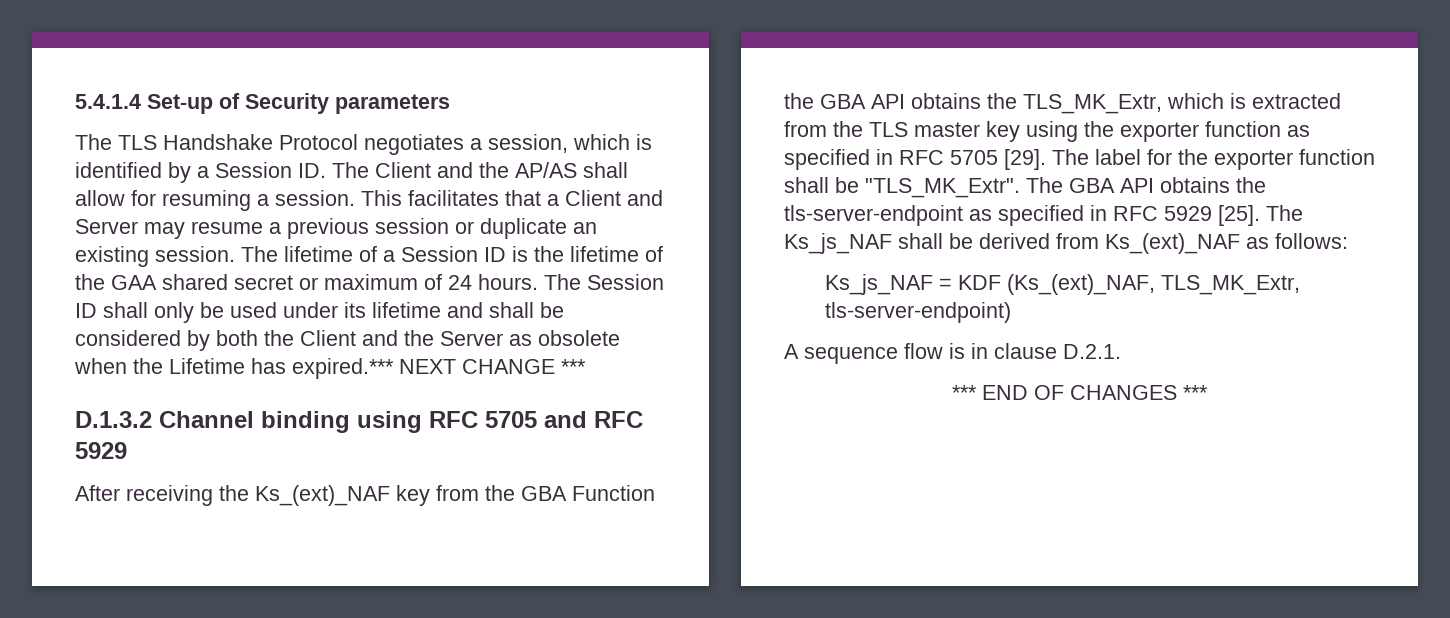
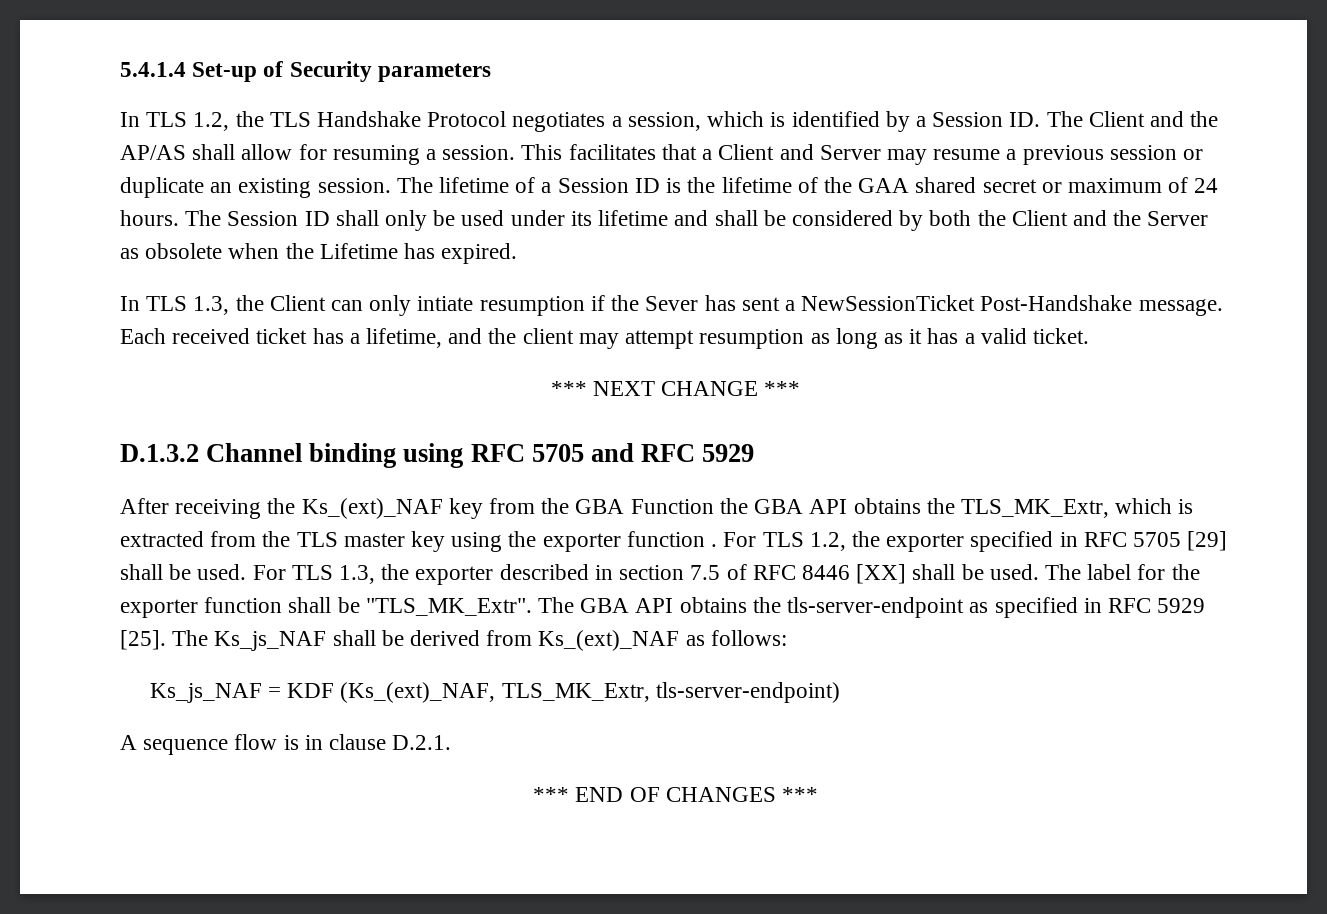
- The TLS Handshake Protocol negotiates a session, which is identified by a Session ID. The Client and the AP/AS shall allow for resuming a session.
+ In TLS 1.2, the TLS Handshake Protocol negotiates a session, which is identified by a Session ID. The Client and the AP/AS shall allow for resuming a session.
- The Session ID shall only be used under its lifetime and shall be considered by both the Client and the Server as obsolete when the Lifetime has expired.*** NEXT CHANGE ***
+ The Session ID shall only be used under its lifetime and shall be considered by both the Client and the Server as obsolete when the Lifetime has expired.
+ In TLS 1.3, the Client can only intiate resumption if the Sever has sent a NewSessionTicket Post-Handshake message. Each received ticket has a lifetime, and the client may attempt resumption as long as it has a valid ticket.
+ *** NEXT CHANGE ***
- After receiving the Ks_(ext)_NAF key from the GBA Function the GBA API obtains the TLS_MK_Extr, which is extracted from the TLS master key using the exporter function as specified in RFC 5705 [29].
+ After receiving the Ks_(ext)_NAF key from the GBA Function the GBA API obtains the TLS_MK_Extr, which is extracted from the TLS master key using the exporter function . For TLS 1.2, the exporter specified in RFC 5705 [29] shall be used. For TLS 1.3, the exporter described in section 7.5 of RFC 8446 [XX] shall be used.

